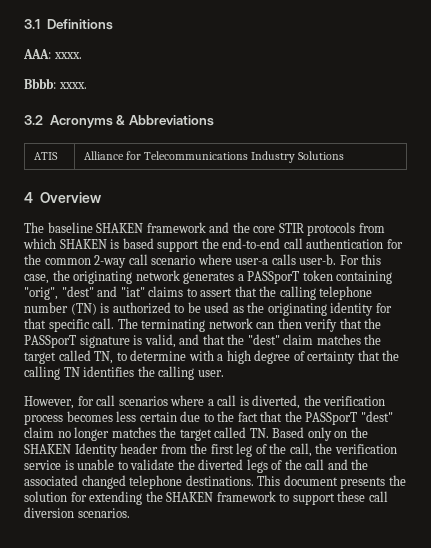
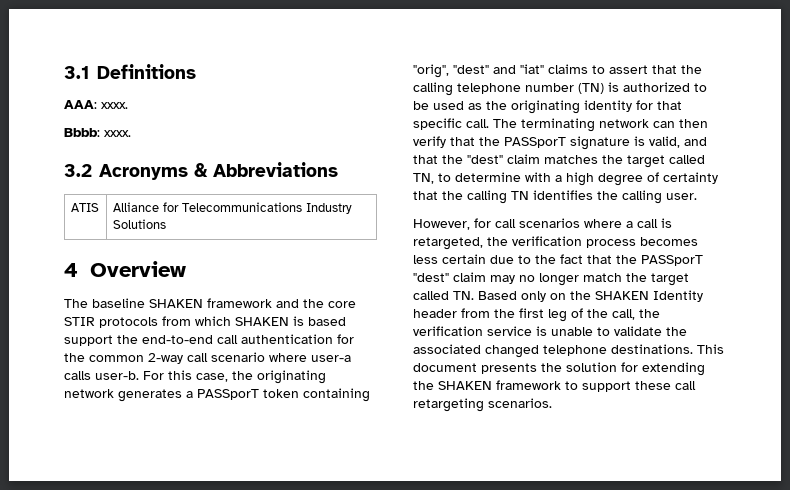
- However, for call scenarios where a call is diverted, the verification process becomes less certain due to the fact that the PASSporT "dest" claim no longer matches the target called TN. Based only on the SHAKEN Identity header from the first leg of the call, the verification service is unable to validate the diverted legs of the call and the associated changed telephone destinations.
+ However, for call scenarios where a call is retargeted, the verification process becomes less certain due to the fact that the PASSporT "dest" claim may no longer match the target called TN. Based only on the SHAKEN Identity header from the first leg of the call, the verification service is unable to validate the associated changed telephone destinations.
- This document presents the solution for extending the SHAKEN framework to support these call diversion scenarios.
+ This document presents the solution for extending the SHAKEN framework to support these call retargeting scenarios.

